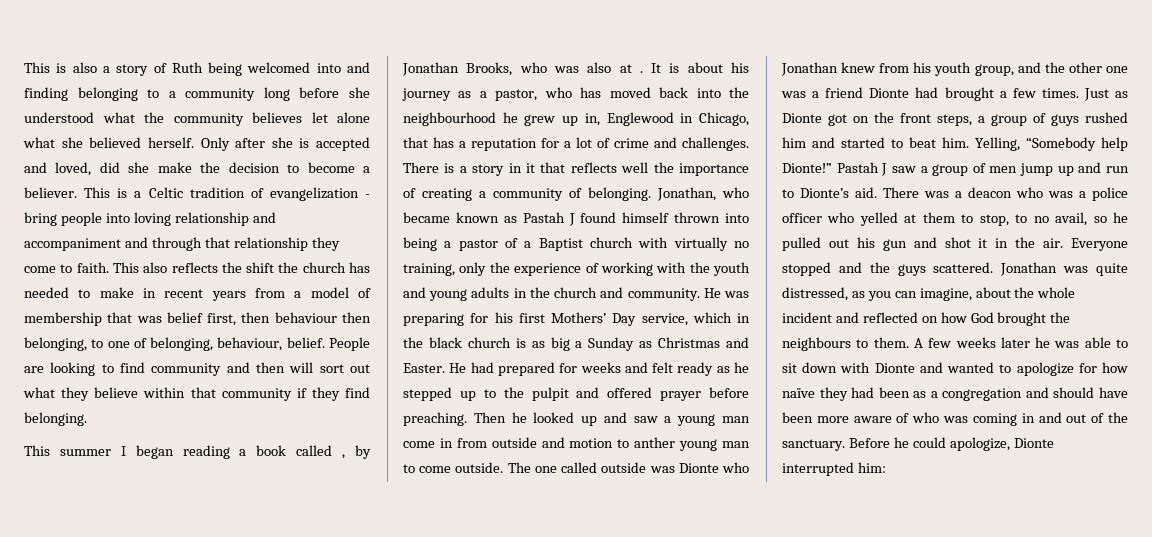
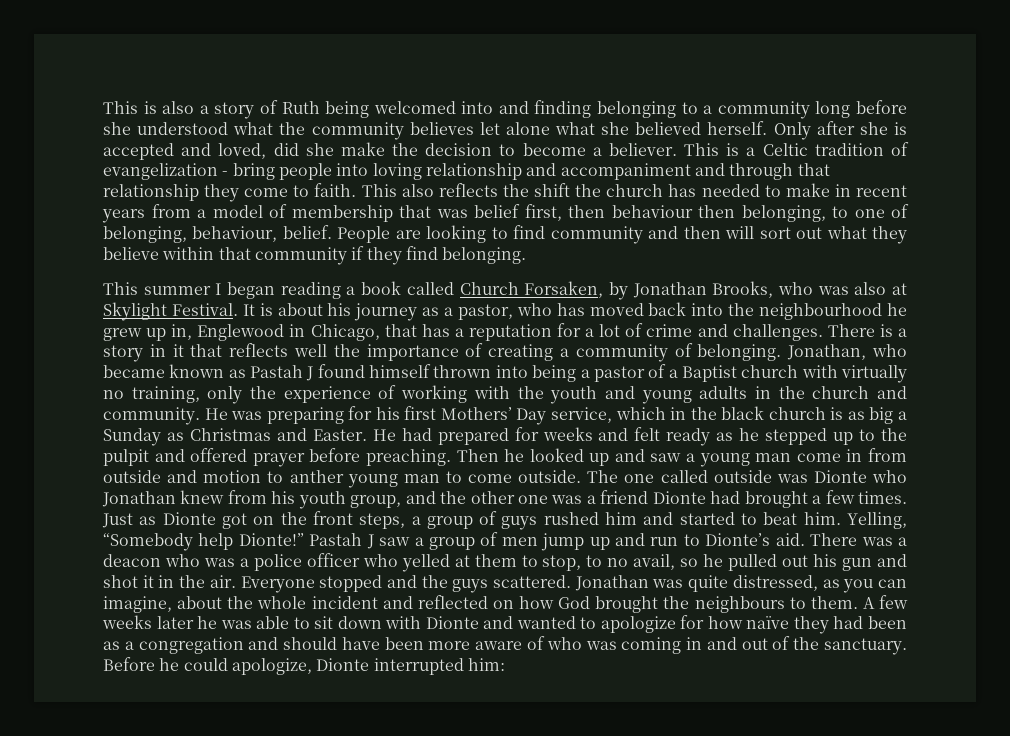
- This summer I began reading a book called , by Jonathan Brooks, who was also at .
+ This summer I began reading a book called Church Forsaken, by Jonathan Brooks, who was also at Skylight Festival.

